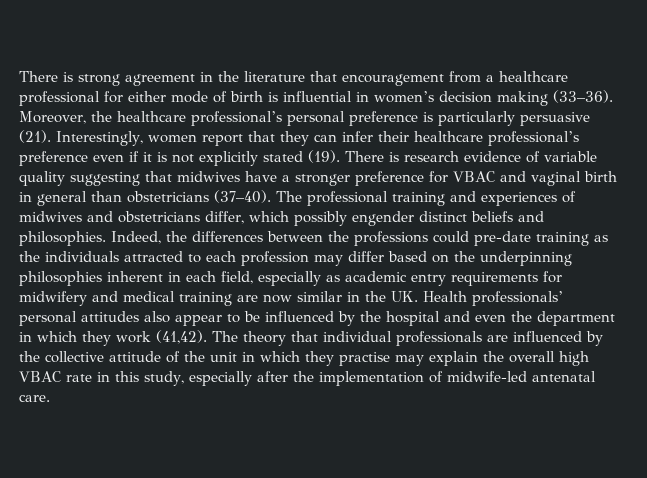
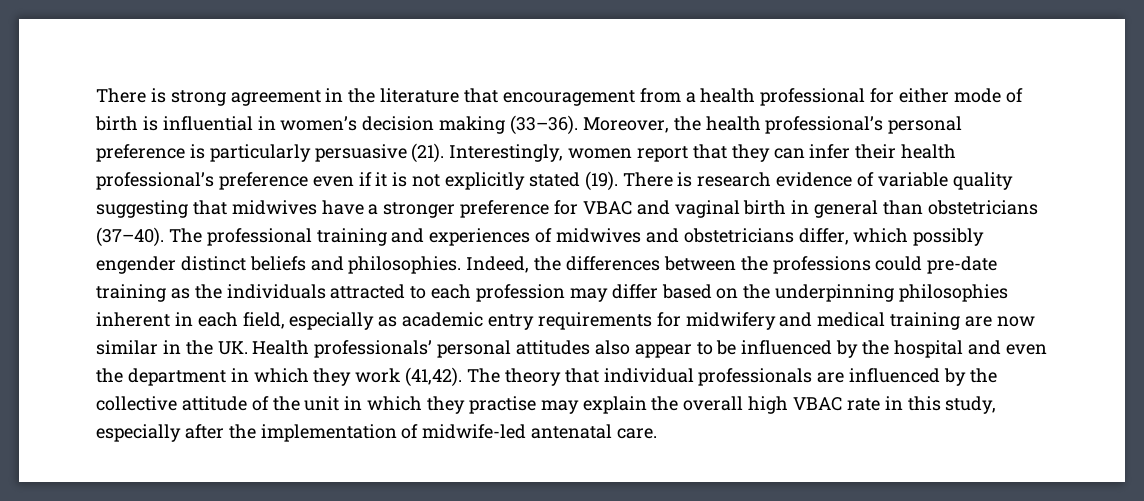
- There is strong agreement in the literature that encouragement from a healthcare professional for either mode of birth is influential in women’s decision making (33–36).
+ There is strong agreement in the literature that encouragement from a health professional for either mode of birth is influential in women’s decision making (33–36).
- Moreover, the healthcare professional’s personal preference is particularly persuasive (21).
+ Moreover, the health professional’s personal preference is particularly persuasive (21).
- Interestingly, women report that they can infer their healthcare professional’s preference even if it is not explicitly stated (19).
+ Interestingly, women report that they can infer their health professional’s preference even if it is not explicitly stated (19).

